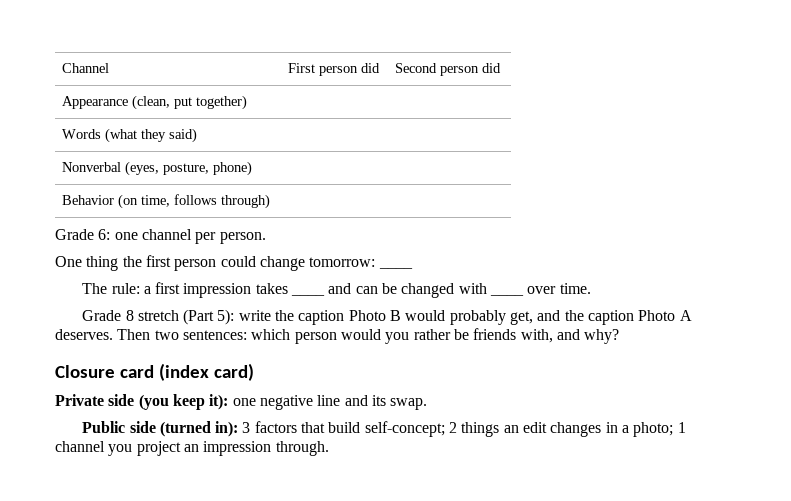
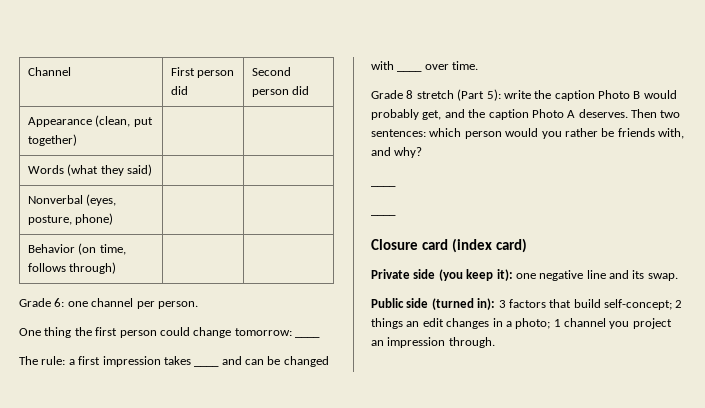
  Then two sentences: which person would you rather be friends with, and why?
+ ____
+ ____

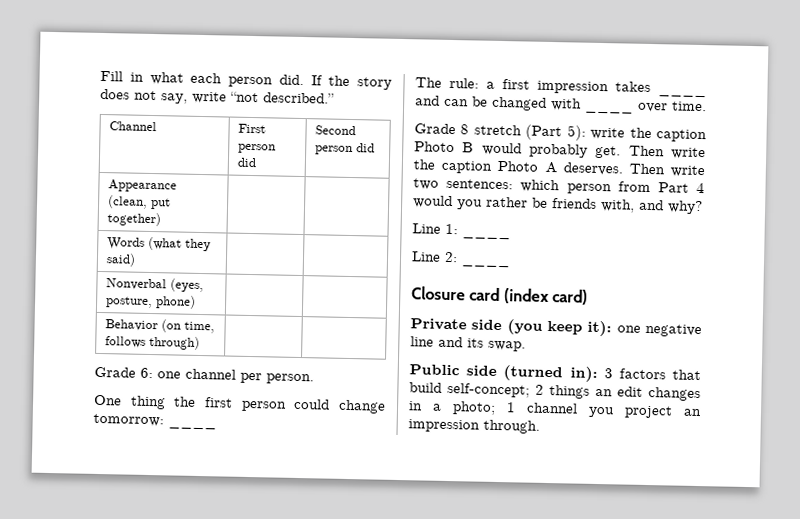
+ Fill in what each person did. If the story does not say, write “not described.”
- Grade 8 stretch (Part 5): write the caption Photo B would probably get, and the caption Photo A deserves.
+ Grade 8 stretch (Part 5): write the caption Photo B would probably get. Then write the caption Photo A deserves.
- Then two sentences: which person would you rather be friends with, and why?
- ____
- ____
+ Then write two sentences: which person from Part 4 would you rather be friends with, and why?
+ Line 1: ____
+ Line 2: ____

